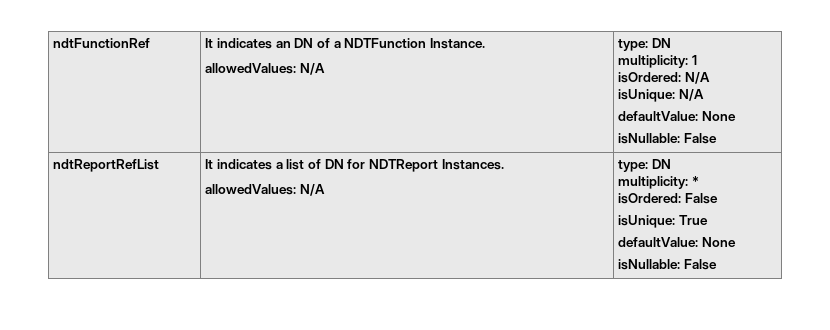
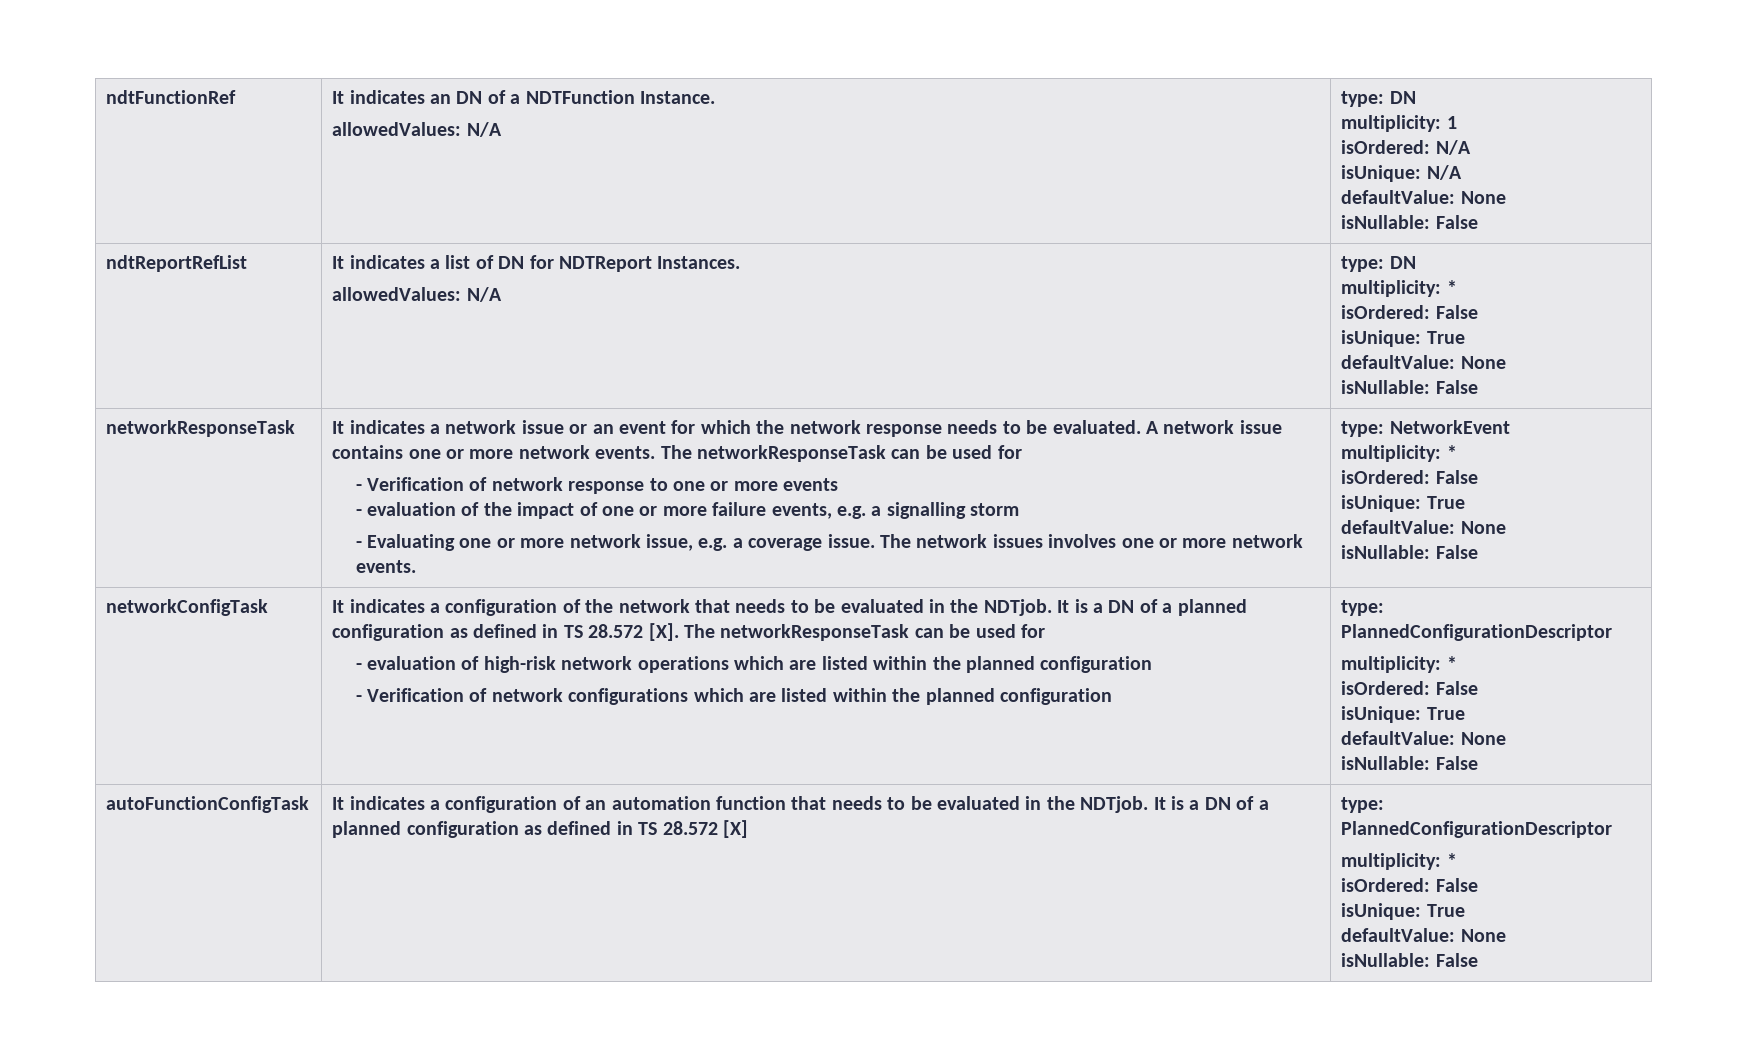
+ networkResponseTask | It indicates a network issue or an event for which the network response needs to be evaluated. A network issue contains one or more network events. The networkResponseTask can be used for
+ - Verification of network response to one or more events
+ - evaluation of the impact of one or more failure events, e.g. a signalling storm
+ - Evaluating one or more network issue, e.g. a coverage issue. The network issues involves one or more network events. | type: NetworkEvent
+ multiplicity: *
+ isOrdered: False
+ isUnique: True
+ defaultValue: None
+ isNullable: False
+ networkConfigTask | It indicates a configuration of the network that needs to be evaluated in the NDTjob. It is a DN of a planned configuration as defined in TS 28.572 [X]. The networkResponseTask can be used for
+ - evaluation of high-risk network operations which are listed within the planned configuration
+ - Verification of network configurations which are listed within the planned configuration | type: PlannedConfigurationDescriptor
+ multiplicity: *
+ isOrdered: False
+ isUnique: True
+ defaultValue: None
+ isNullable: False
+ autoFunctionConfigTask | It indicates a configuration of an automation function that needs to be evaluated in the NDTjob. It is a DN of a planned configuration as defined in TS 28.572 [X] | type: PlannedConfigurationDescriptor
+ multiplicity: *
+ isOrdered: False
+ isUnique: True
+ defaultValue: None
+ isNullable: False

